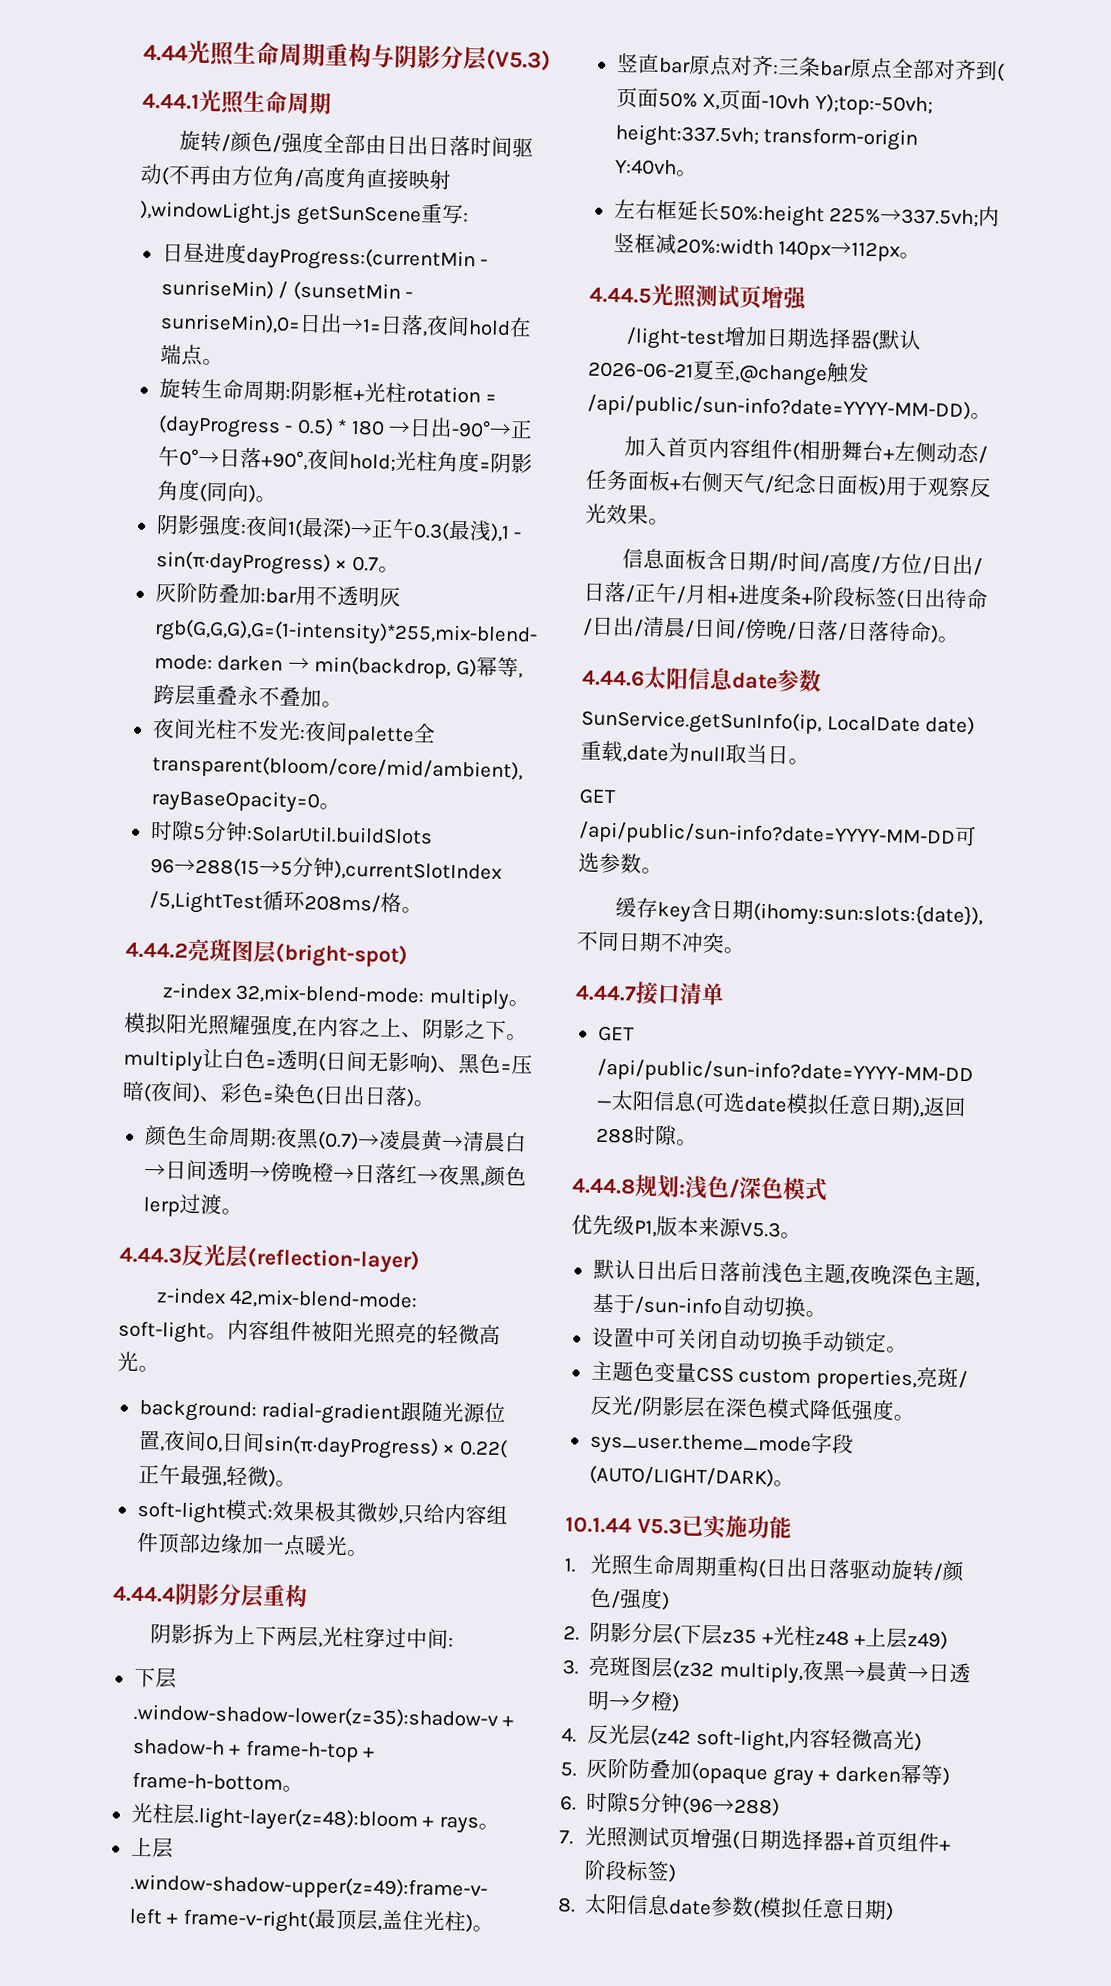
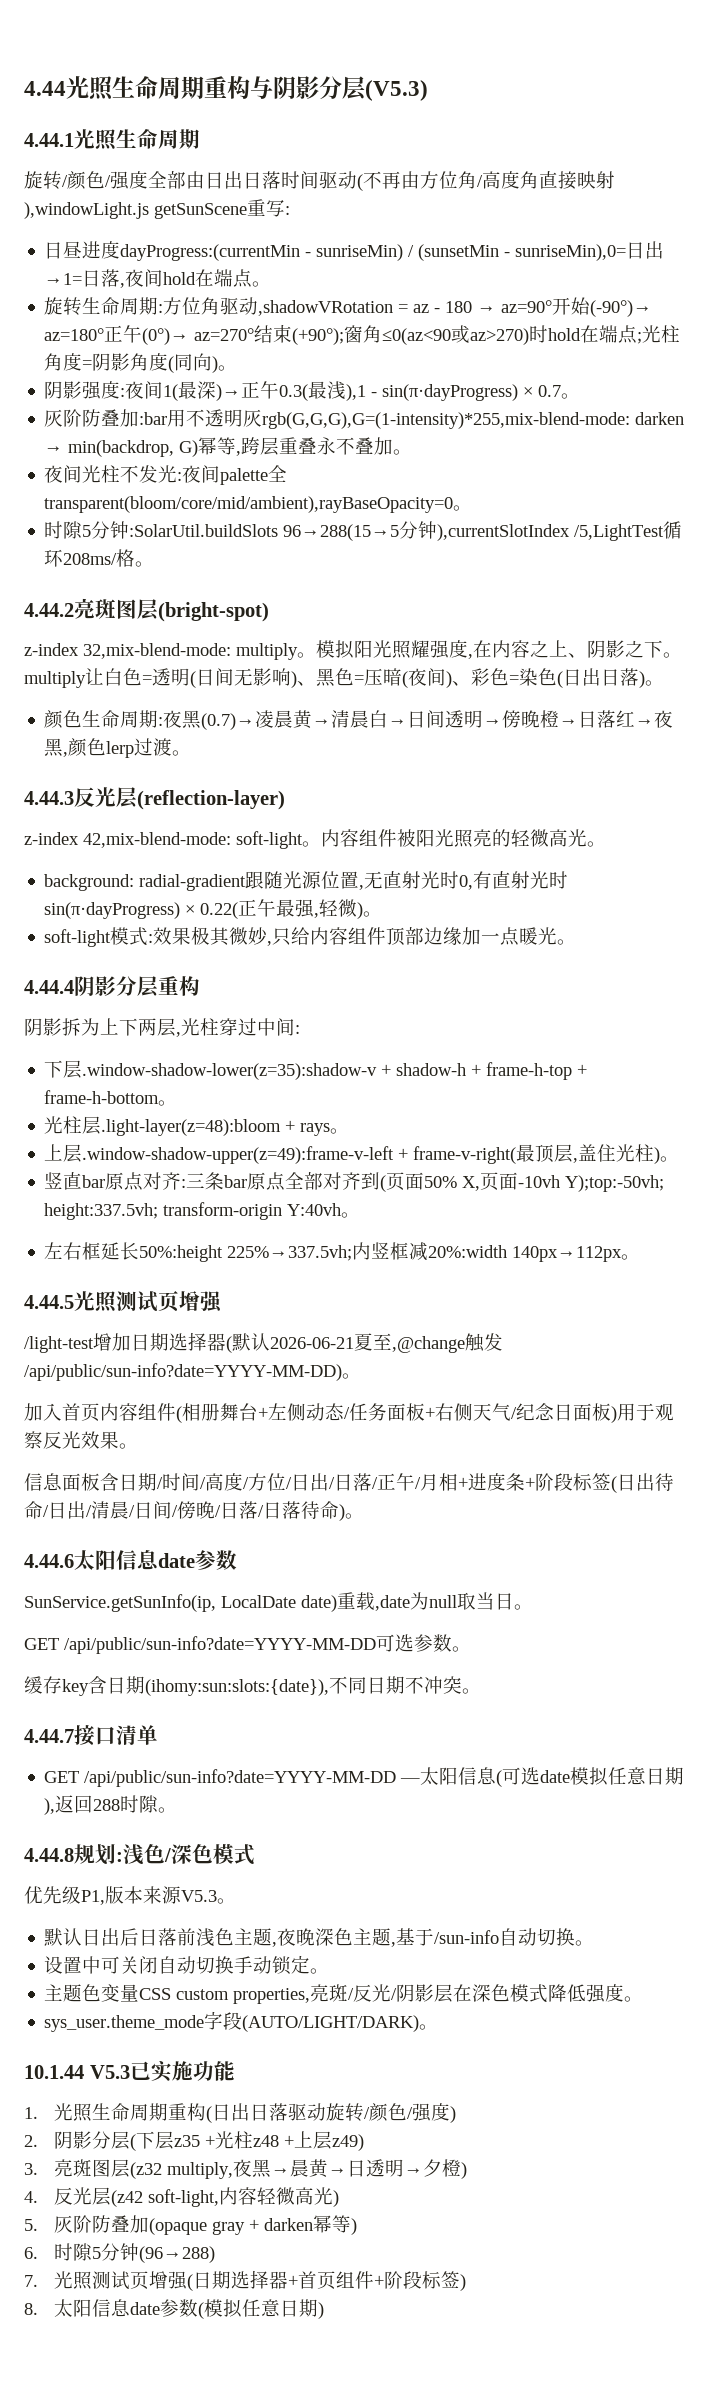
- 旋转生命周期:阴影框+光柱rotation = (dayProgress - 0.5) * 180 →日出-90°→正午0°→日落+90°,夜间hold;光柱角度=阴影角度(同向)。
+ 旋转生命周期:方位角驱动,shadowVRotation = az - 180 → az=90°开始(-90°)→ az=180°正午(0°)→ az=270°结束(+90°);窗角≤0(az<90或az>270)时hold在端点;光柱角度=阴影角度(同向)。
- background: radial-gradient跟随光源位置,夜间0,日间sin(π·dayProgress) × 0.22(正午最强,轻微)。
+ background: radial-gradient跟随光源位置,无直射光时0,有直射光时sin(π·dayProgress) × 0.22(正午最强,轻微)。

